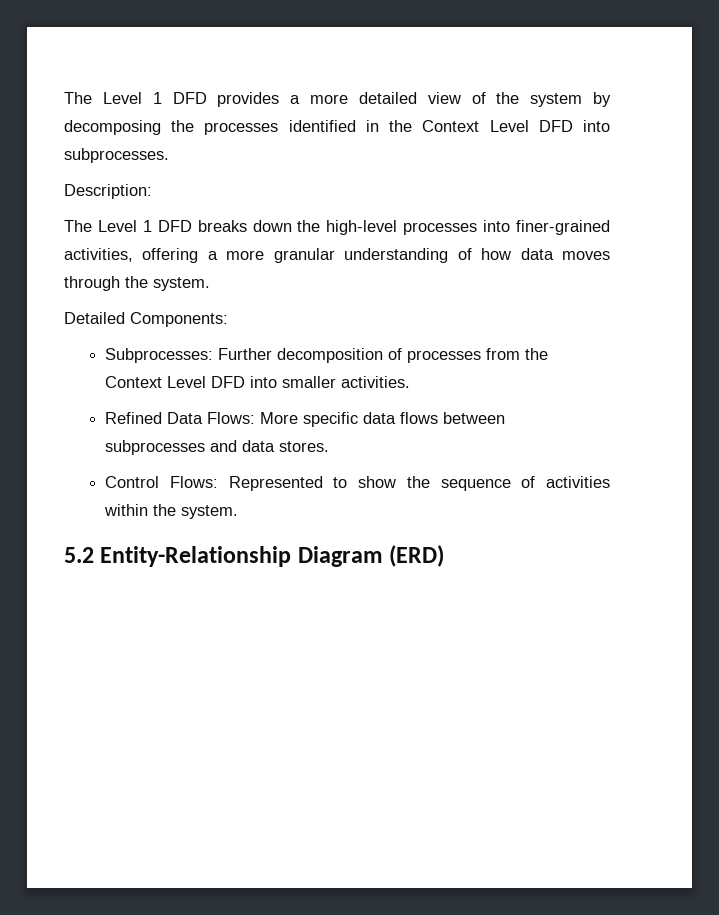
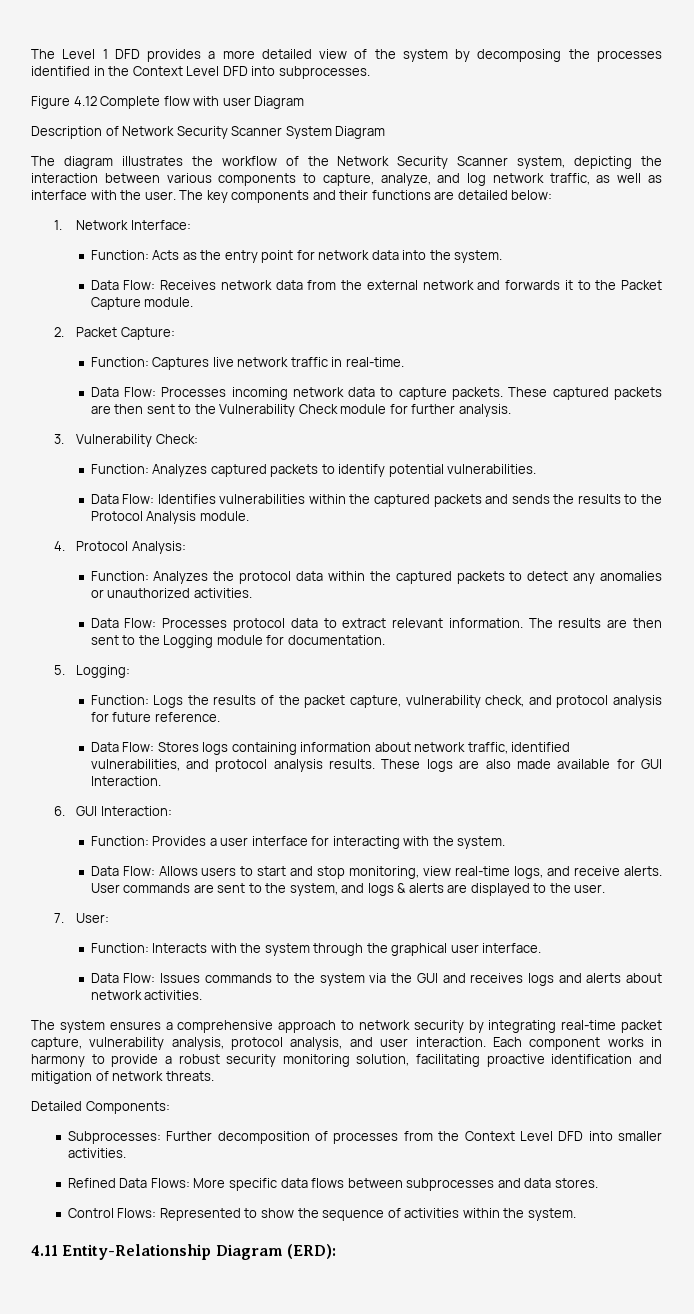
- Description:
- The Level 1 DFD breaks down the high-level processes into finer-grained activities, offering a more granular understanding of how data moves through the system.
+ Figure 4.12 Complete flow with user Diagram
+ Description of Network Security Scanner System Diagram
+ The diagram illustrates the workflow of the Network Security Scanner system, depicting the interaction between various components to capture, analyze, and log network traffic, as well as interface with the user. The key components and their functions are detailed below:
+ 1. Network Interface:
+ Function: Acts as the entry point for network data into the system.
+ Data Flow: Receives network data from the external network and forwards it to the Packet Capture module.
+ 2. Packet Capture:
+ Function: Captures live network traffic in real-time.
+ Data Flow: Processes incoming network data to capture packets. These captured packets are then sent to the Vulnerability Check module for further analysis.
+ 3. Vulnerability Check:
+ Function: Analyzes captured packets to identify potential vulnerabilities.
+ Data Flow: Identifies vulnerabilities within the captured packets and sends the results to the Protocol Analysis module.
+ 4. Protocol Analysis:
+ Function: Analyzes the protocol data within the captured packets to detect any anomalies or unauthorized activities.
+ Data Flow: Processes protocol data to extract relevant information. The results are then sent to the Logging module for documentation.
+ 5. Logging:
+ Function: Logs the results of the packet capture, vulnerability check, and protocol analysis for future reference.
+ Data Flow: Stores logs containing information about network traffic, identified vulnerabilities, and protocol analysis results. These logs are also made available for GUI Interaction.
+ 6. GUI Interaction:
+ Function: Provides a user interface for interacting with the system.
+ Data Flow: Allows users to start and stop monitoring, view real-time logs, and receive alerts. User commands are sent to the system, and logs & alerts are displayed to the user.
+ 7. User:
+ Function: Interacts with the system through the graphical user interface.
+ Data Flow: Issues commands to the system via the GUI and receives logs and alerts about network activities.
+ The system ensures a comprehensive approach to network security by integrating real-time packet capture, vulnerability analysis, protocol analysis, and user interaction. Each component works in harmony to provide a robust security monitoring solution, facilitating proactive identification and mitigation of network threats.
- 5.2 Entity-Relationship Diagram (ERD)
+ 4.11 Entity-Relationship Diagram (ERD):

